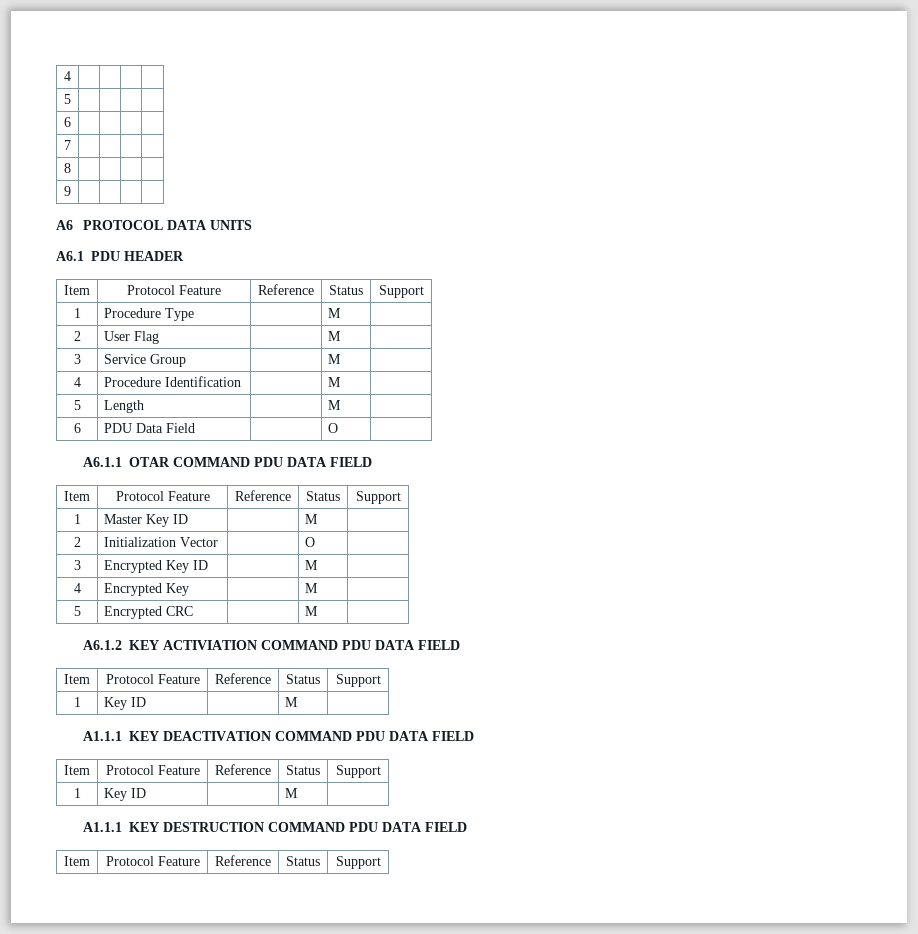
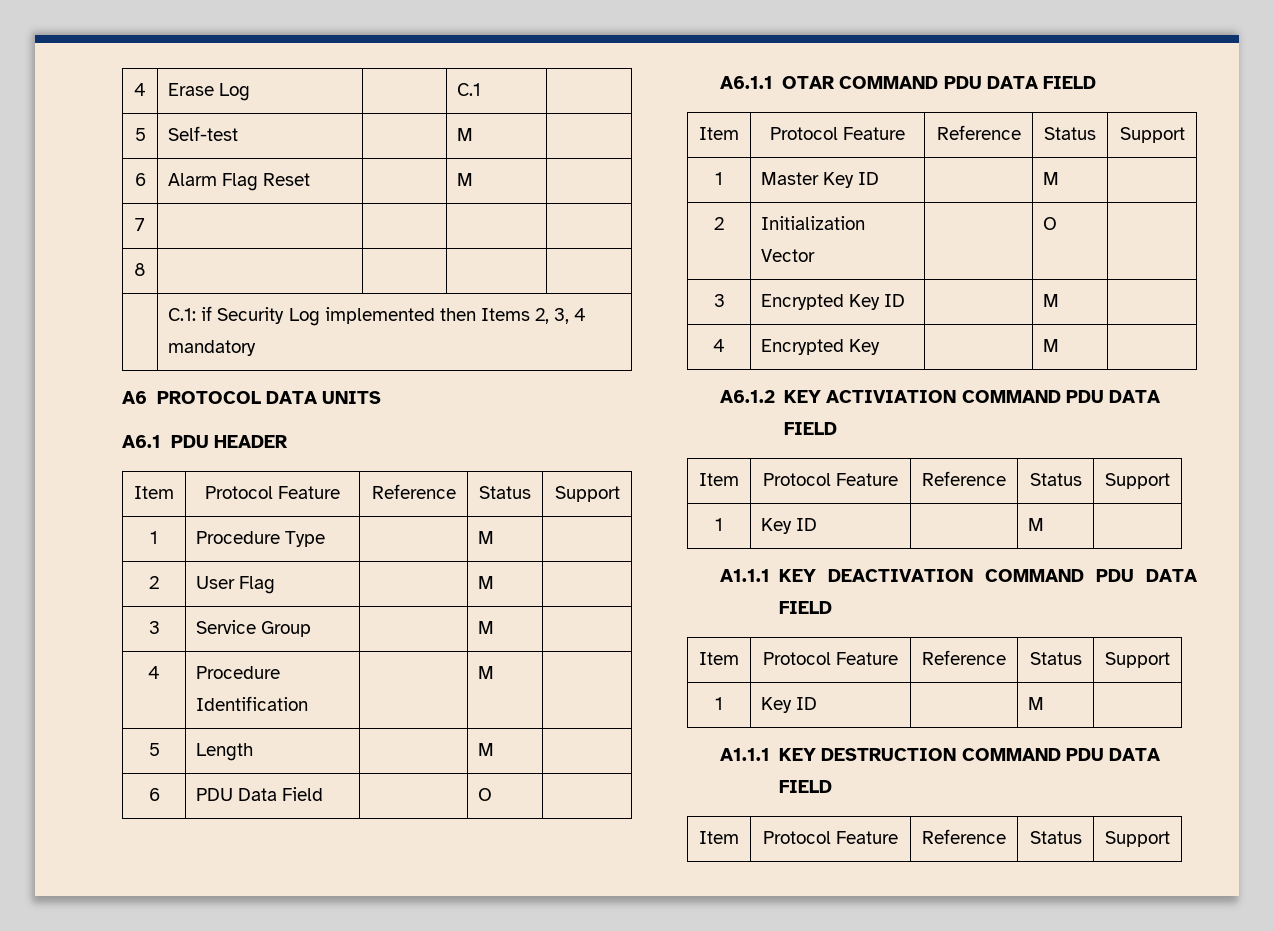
- 4 | | | |
- 5 | | | |
- 6 | | | |
+ 4 | Erase Log | | C.1 |
+ 5 | Self-test | | M |
+ 6 | Alarm Flag Reset | | M |
  7 | | | |
  8 | | | |
- 9 | | | |
+ | C.1: if Security Log implemented then Items 2, 3, 4 mandatory
- 5 | Encrypted CRC | | M |

